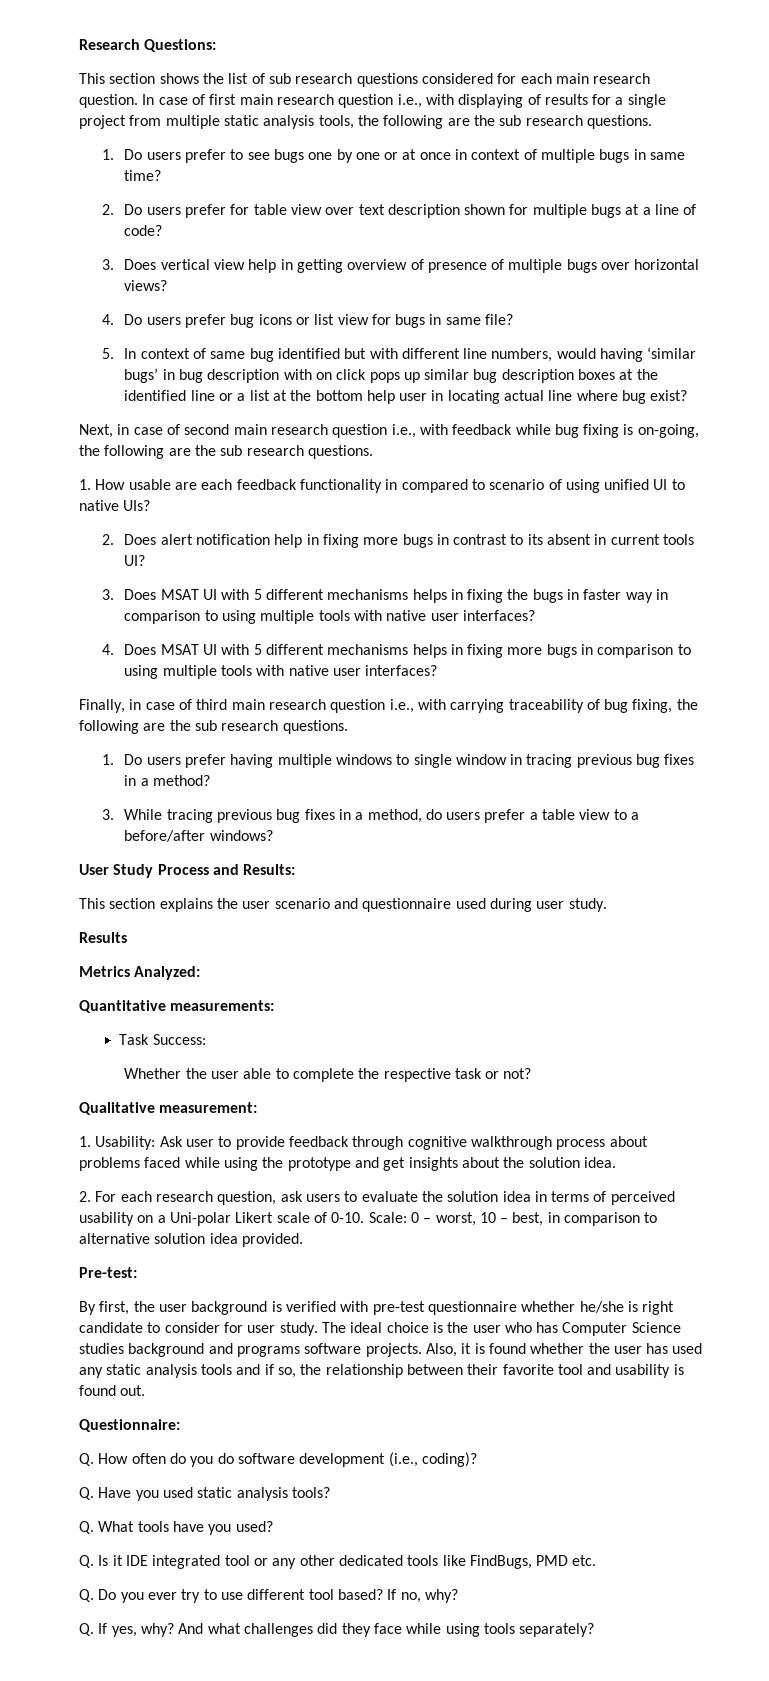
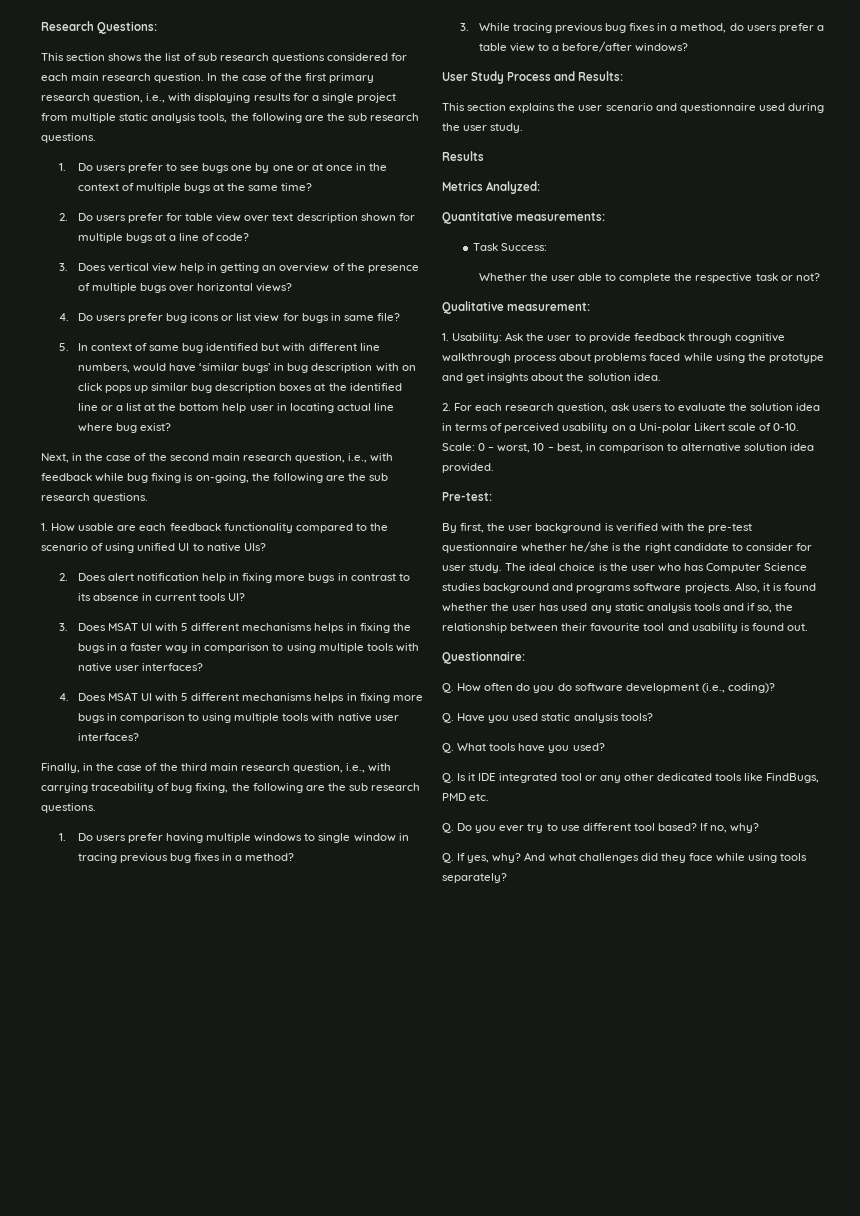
- In case of first main research question i.e., with displaying of results for a single project from multiple static analysis tools, the following are the sub research questions.
+ In the case of the first primary research question, i.e., with displaying results for a single project from multiple static analysis tools, the following are the sub research questions.
- 1. Do users prefer to see bugs one by one or at once in context of multiple bugs in same time?
+ 1. Do users prefer to see bugs one by one or at once in the context of multiple bugs at the same time?
- 3. Does vertical view help in getting overview of presence of multiple bugs over horizontal views?
+ 3. Does vertical view help in getting an overview of the presence of multiple bugs over horizontal views?
- 5. In context of same bug identified but with different line numbers, would having ‘similar bugs’ in bug description with on click pops up similar bug description boxes at the identified line or a list at the bottom help user in locating actual line where bug exist?
+ 5. In context of same bug identified but with different line numbers, would have ‘similar bugs’ in bug description with on click pops up similar bug description boxes at the identified line or a list at the bottom help user in locating actual line where bug exist?
- Next, in case of second main research question i.e., with feedback while bug fixing is on-going, the following are the sub research questions.
+ Next, in the case of the second main research question, i.e., with feedback while bug fixing is on-going, the following are the sub research questions.
- 1. How usable are each feedback functionality in compared to scenario of using unified UI to native UIs?
+ 1. How usable are each feedback functionality compared to the scenario of using unified UI to native UIs?
- 2. Does alert notification help in fixing more bugs in contrast to its absent in current tools UI?
+ 2. Does alert notification help in fixing more bugs in contrast to its absence in current tools UI?
- 3. Does MSAT UI with 5 different mechanisms helps in fixing the bugs in faster way in comparison to using multiple tools with native user interfaces?
+ 3. Does MSAT UI with 5 different mechanisms helps in fixing the bugs in a faster way in comparison to using multiple tools with native user interfaces?
- Finally, in case of third main research question i.e., with carrying traceability of bug fixing, the following are the sub research questions.
+ Finally, in the case of the third main research question, i.e., with carrying traceability of bug fixing, the following are the sub research questions.
- This section explains the user scenario and questionnaire used during user study.
+ This section explains the user scenario and questionnaire used during the user study.
- 1. Usability: Ask user to provide feedback through cognitive walkthrough process about problems faced while using the prototype and get insights about the solution idea.
+ 1. Usability: Ask the user to provide feedback through cognitive walkthrough process about problems faced while using the prototype and get insights about the solution idea.
- By first, the user background is verified with pre-test questionnaire whether he/she is right candidate to consider for user study.
+ By first, the user background is verified with the pre-test questionnaire whether he/she is the right candidate to consider for user study.
- Also, it is found whether the user has used any static analysis tools and if so, the relationship between their favorite tool and usability is found out.
+ Also, it is found whether the user has used any static analysis tools and if so, the relationship between their favourite tool and usability is found out.

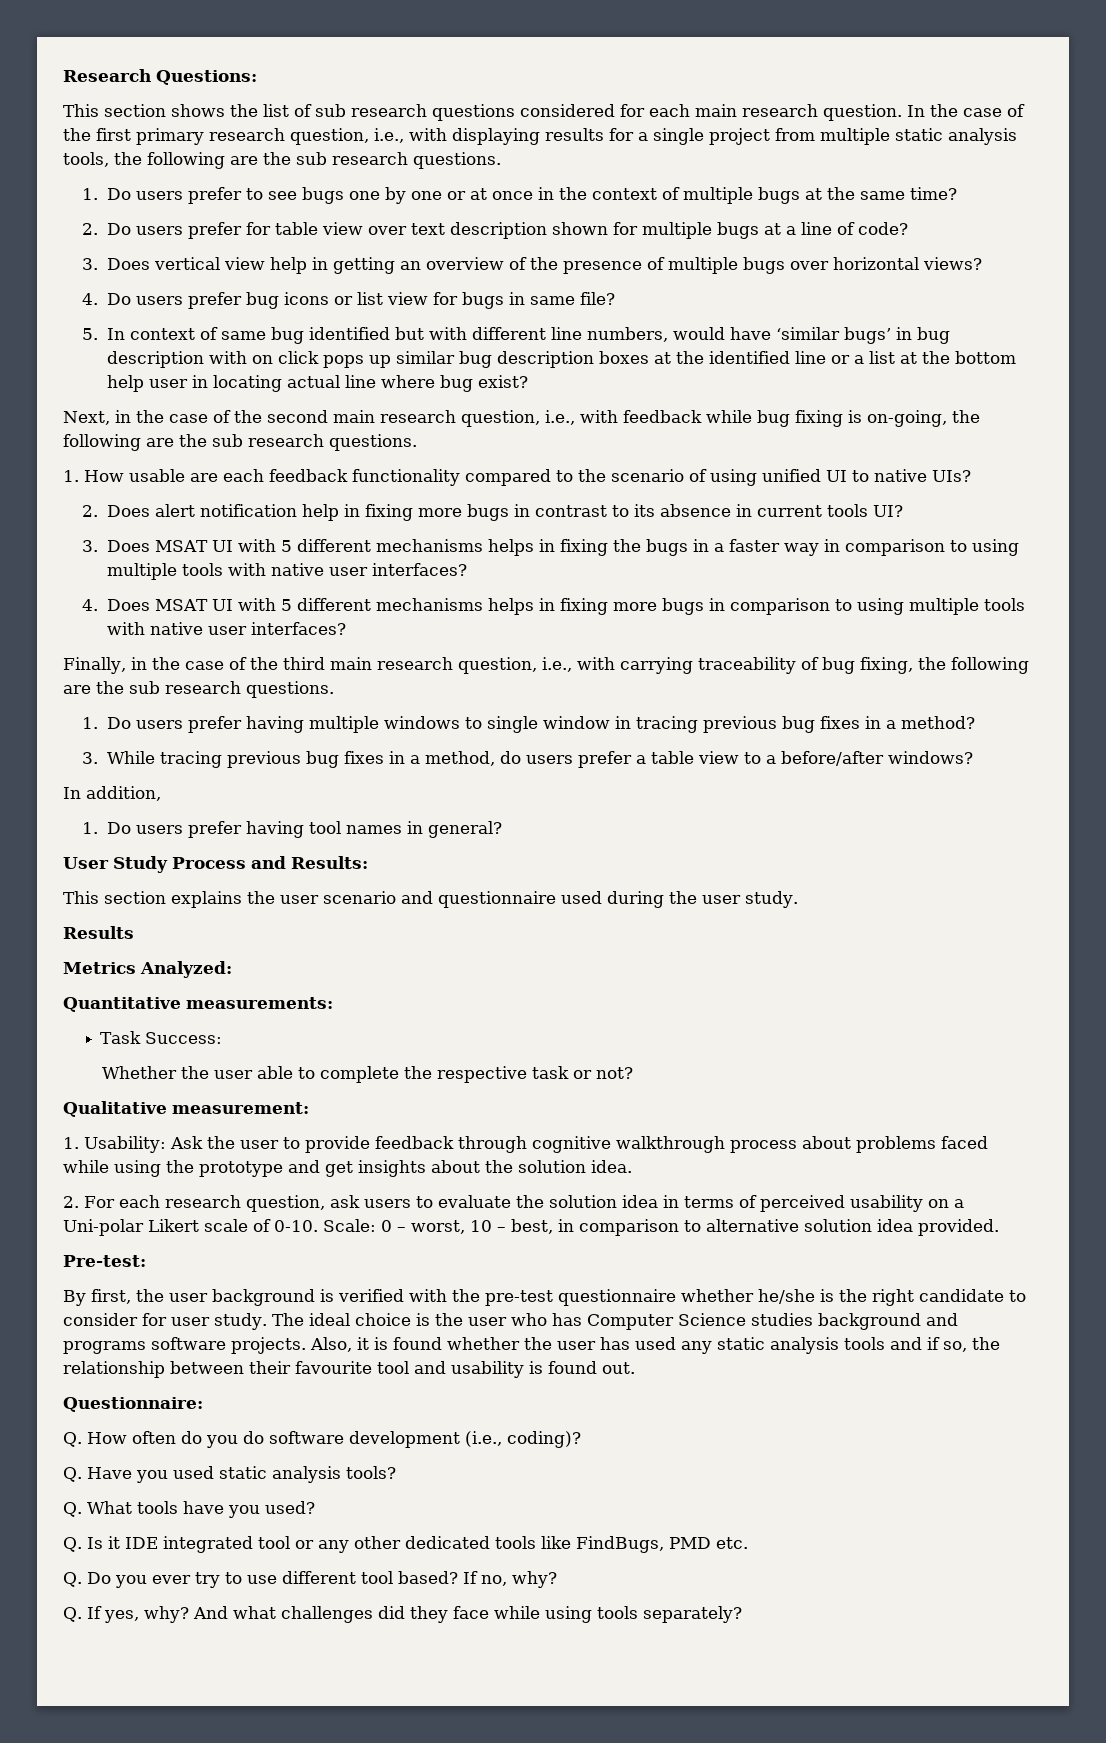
+ In addition,
+ 1. Do users prefer having tool names in general?

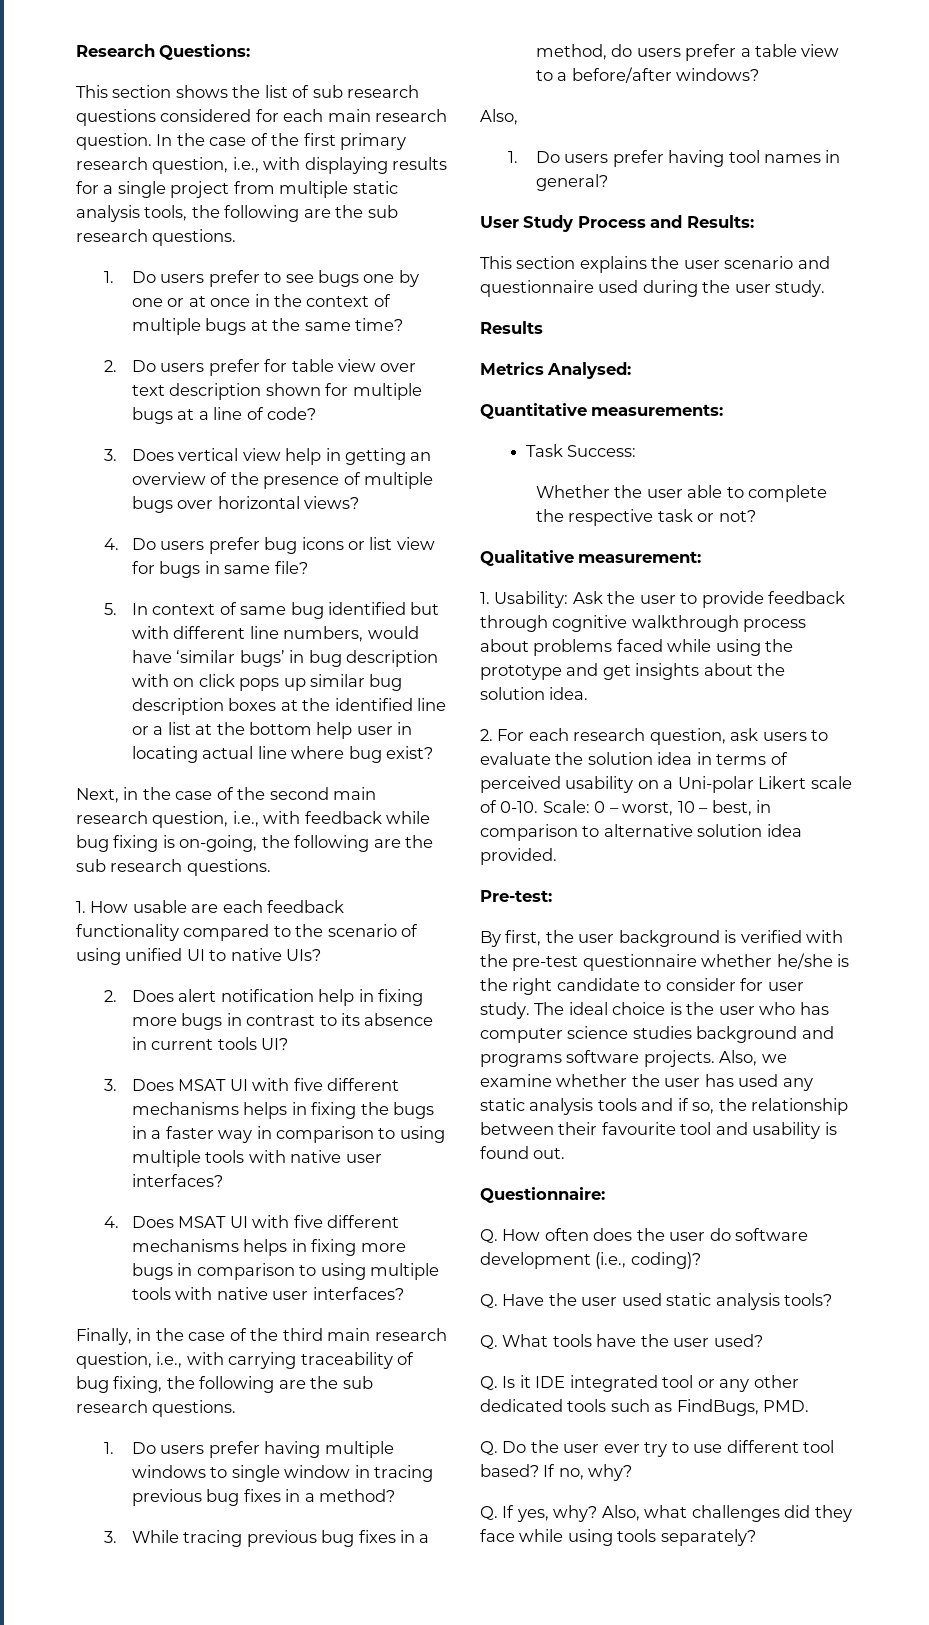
- 3. Does MSAT UI with 5 different mechanisms helps in fixing the bugs in a faster way in comparison to using multiple tools with native user interfaces?
+ 3. Does MSAT UI with five different mechanisms helps in fixing the bugs in a faster way in comparison to using multiple tools with native user interfaces?
- 4. Does MSAT UI with 5 different mechanisms helps in fixing more bugs in comparison to using multiple tools with native user interfaces?
+ 4. Does MSAT UI with five different mechanisms helps in fixing more bugs in comparison to using multiple tools with native user interfaces?
  3. While tracing previous bug fixes in a method, do users prefer a table view to a before/after windows?
- In addition,
+ Also,
- Metrics Analyzed:
+ Metrics Analysed:
- The ideal choice is the user who has Computer Science studies background and programs software projects.
+ The ideal choice is the user who has computer science studies background and programs software projects.
- Also, it is found whether the user has used any static analysis tools and if so, the relationship between their favourite tool and usability is found out.
+ Also, we examine whether the user has used any static analysis tools and if so, the relationship between their favourite tool and usability is found out.
- Q. How often do you do software development (i.e., coding)?
+ Q. How often does the user do software development (i.e., coding)?
- Q. Have you used static analysis tools?
+ Q. Have the user used static analysis tools?
- Q. What tools have you used?
+ Q. What tools have the user used?
- Q. Is it IDE integrated tool or any other dedicated tools like FindBugs, PMD etc.
+ Q. Is it IDE integrated tool or any other dedicated tools such as FindBugs, PMD.
- Q. Do you ever try to use different tool based?
+ Q. Do the user ever try to use different tool based?
- And what challenges did they face while using tools separately?
+ Also, what challenges did they face while using tools separately?

